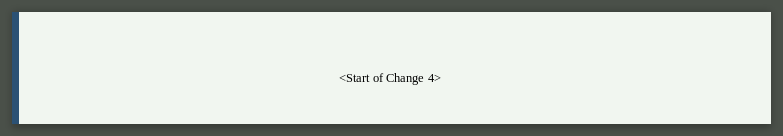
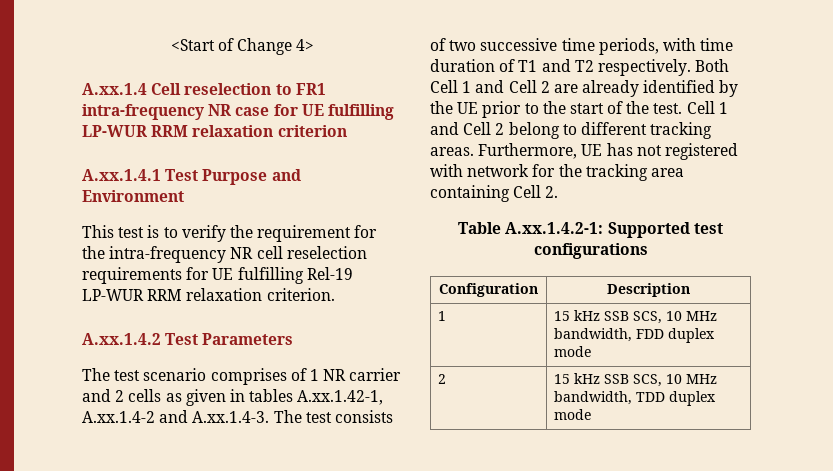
+ A.xx.1.4 Cell reselection to FR1 intra-frequency NR case for UE fulfilling LP-WUR RRM relaxation criterion
+ A.xx.1.4.1 Test Purpose and Environment
+ This test is to verify the requirement for the intra-frequency NR cell reselection requirements for UE fulfilling Rel-19 LP-WUR RRM relaxation criterion.
+ A.xx.1.4.2 Test Parameters
+ The test scenario comprises of 1 NR carrier and 2 cells as given in tables A.xx.1.42-1, A.xx.1.4-2 and A.xx.1.4-3. The test consists of two successive time periods, with time duration of T1 and T2 respectively. Both Cell 1 and Cell 2 are already identified by the UE prior to the start of the test. Cell 1 and Cell 2 belong to different tracking areas. Furthermore, UE has not registered with network for the tracking area containing Cell 2.
+ Table A.xx.1.4.2-1: Supported test configurations
+ Configuration | Description
+ 1 | 15 kHz SSB SCS, 10 MHz bandwidth, FDD duplex mode
+ 2 | 15 kHz SSB SCS, 10 MHz bandwidth, TDD duplex mode

